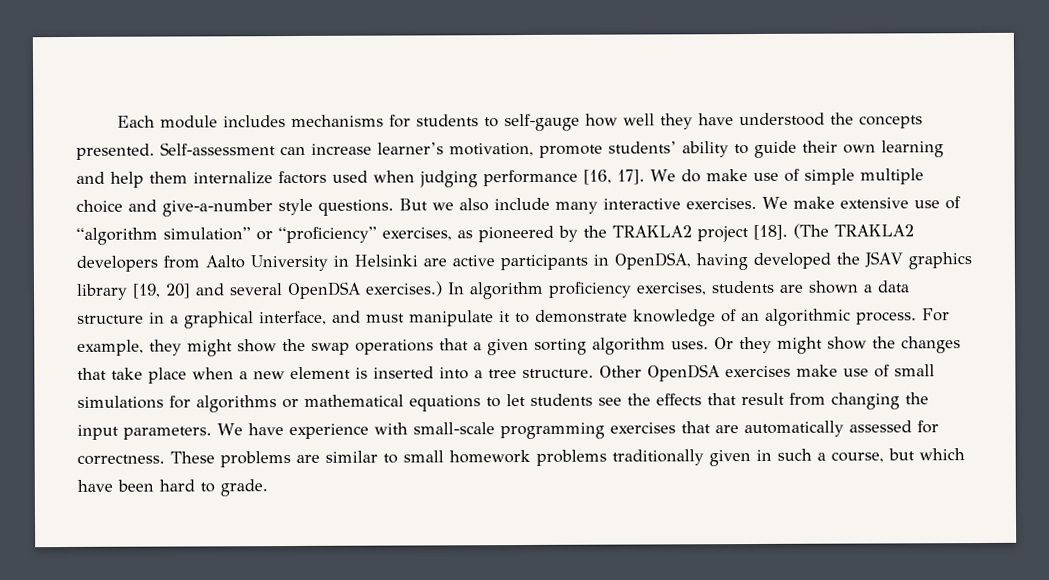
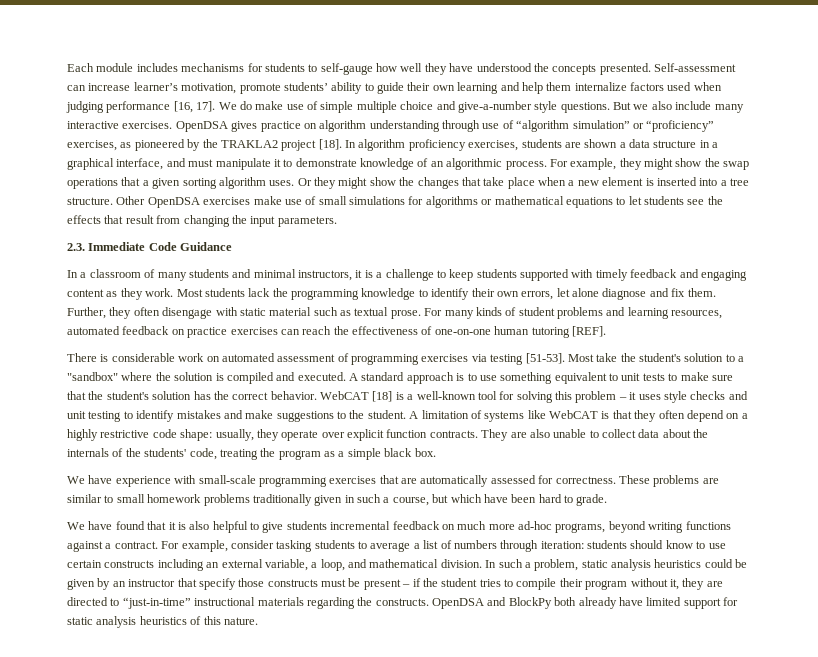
- We make extensive use of “algorithm simulation” or “proficiency” exercises, as pioneered by the TRAKLA2 project [18].
+ OpenDSA gives practice on algorithm understanding through use of “algorithm simulation” or “proficiency” exercises, as pioneered by the TRAKLA2 project [18].
- (The TRAKLA2 developers from Aalto University in Helsinki are active participants in OpenDSA, having developed the JSAV graphics library [19, 20] and several OpenDSA exercises.)
- Other OpenDSA exercises make use of small simulations for algorithms or mathematical equations to let students see the effects that result from changing the input parameters. We have experience with small-scale programming exercises that are automatically assessed for correctness.
+ Other OpenDSA exercises make use of small simulations for algorithms or mathematical equations to let students see the effects that result from changing the input parameters.
+ 2.3. Immediate Code Guidance
+ In a classroom of many students and minimal instructors, it is a challenge to keep students supported with timely feedback and engaging content as they work. Most students lack the programming knowledge to identify their own errors, let alone diagnose and fix them. Further, they often disengage with static material such as textual prose. For many kinds of student problems and learning resources, automated feedback on practice exercises can reach the effectiveness of one-on-one human tutoring [REF].
+ There is considerable work on automated assessment of programming exercises via testing [51-53]. Most take the student's solution to a "sandbox" where the solution is compiled and executed. A standard approach is to use something equivalent to unit tests to make sure that the student's solution has the correct behavior. WebCAT [18] is a well-known tool for solving this problem – it uses style checks and unit testing to identify mistakes and make suggestions to the student. A limitation of systems like WebCAT is that they often depend on a highly restrictive code shape: usually, they operate over explicit function contracts. They are also unable to collect data about the internals of the students' code, treating the program as a simple black box.
+ We have experience with small-scale programming exercises that are automatically assessed for correctness.
+ We have found that it is also helpful to give students incremental feedback on much more ad-hoc programs, beyond writing functions against a contract. For example, consider tasking students to average a list of numbers through iteration: students should know to use certain constructs including an external variable, a loop, and mathematical division. In such a problem, static analysis heuristics could be given by an instructor that specify those constructs must be present – if the student tries to compile their program without it, they are directed to “just-in-time” instructional materials regarding the constructs. OpenDSA and BlockPy both already have limited support for static analysis heuristics of this nature.

